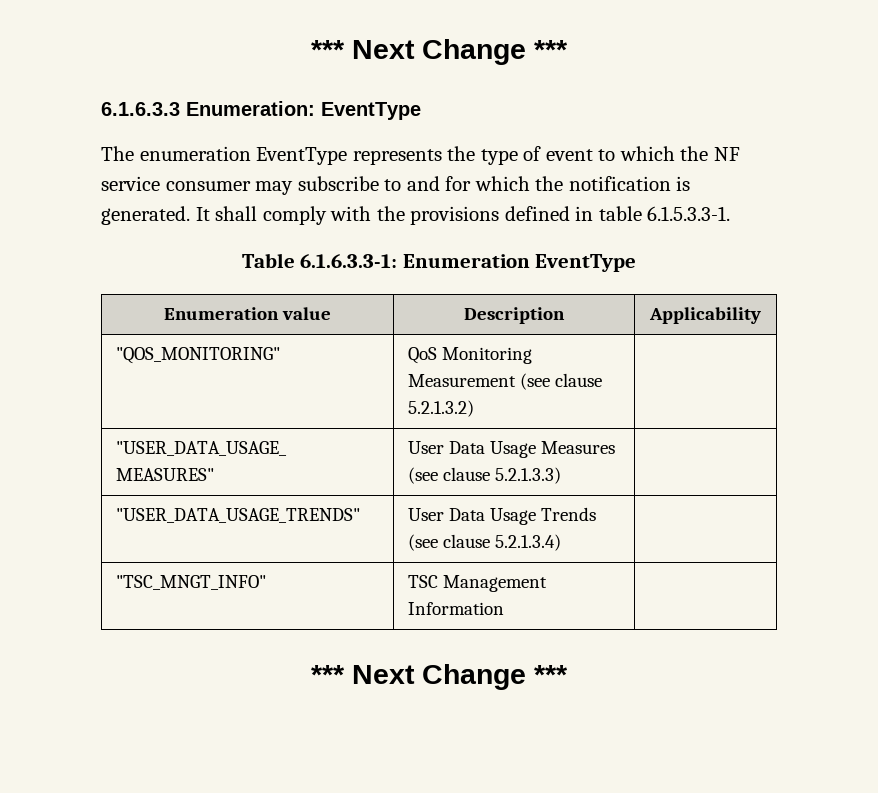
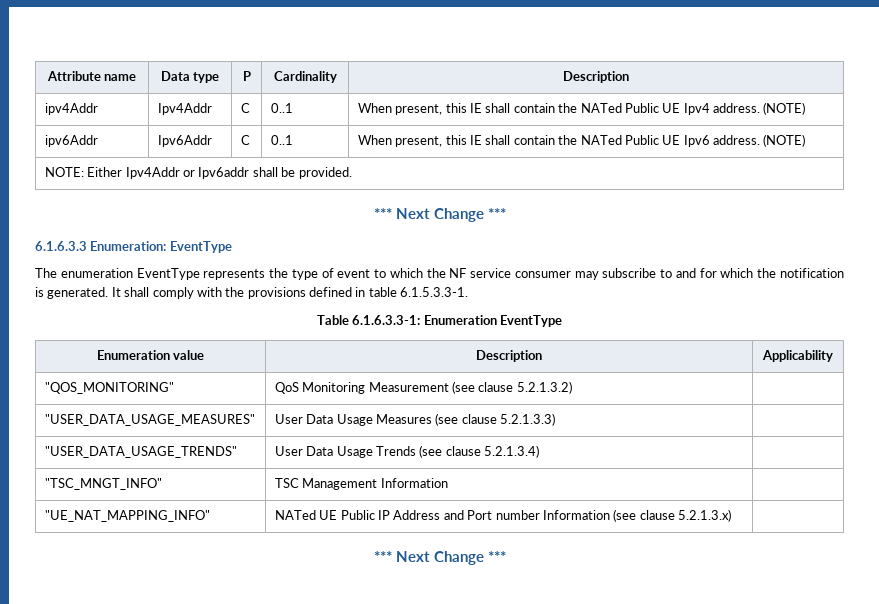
+ Attribute name | Data type | P | Cardinality | Description
+ ipv4Addr | Ipv4Addr | C | 0..1 | When present, this IE shall contain the NATed Public UE Ipv4 address. (NOTE)
+ ipv6Addr | Ipv6Addr | C | 0..1 | When present, this IE shall contain the NATed Public UE Ipv6 address. (NOTE)
+ NOTE: Either Ipv4Addr or Ipv6addr shall be provided.
+ "UE_NAT_MAPPING_INFO" | NATed UE Public IP Address and Port number Information (see clause 5.2.1.3.x) |

